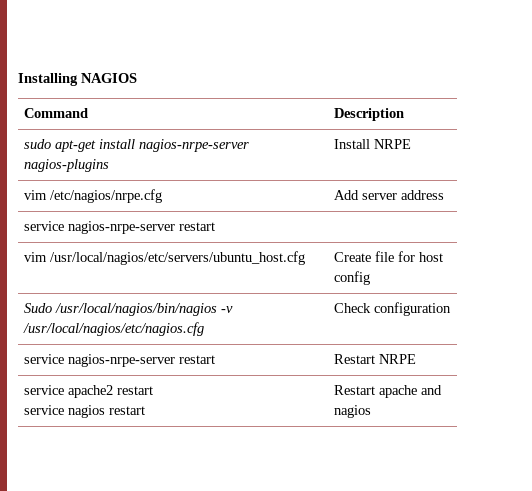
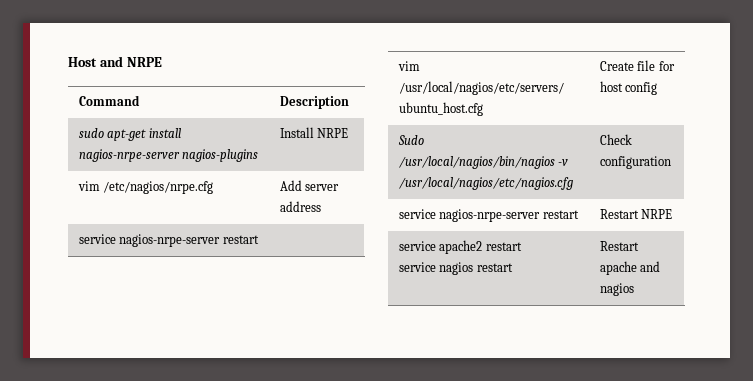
- Installing NAGIOS
+ Host and NRPE

